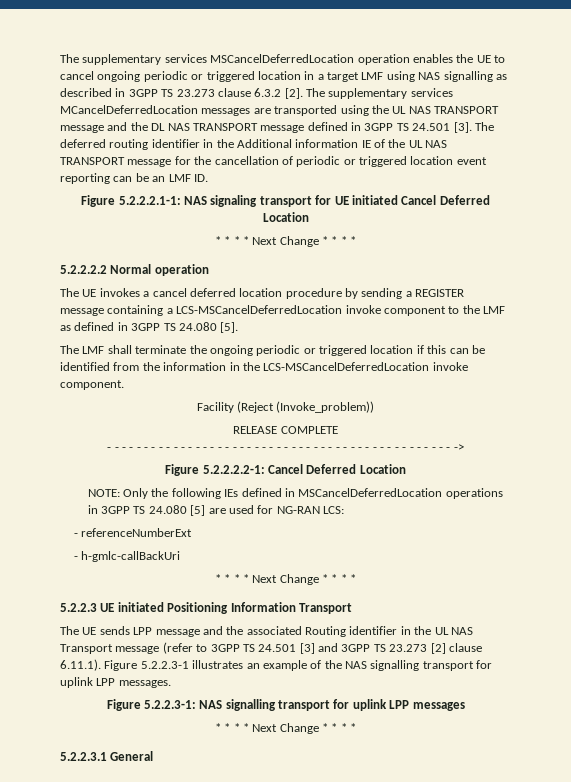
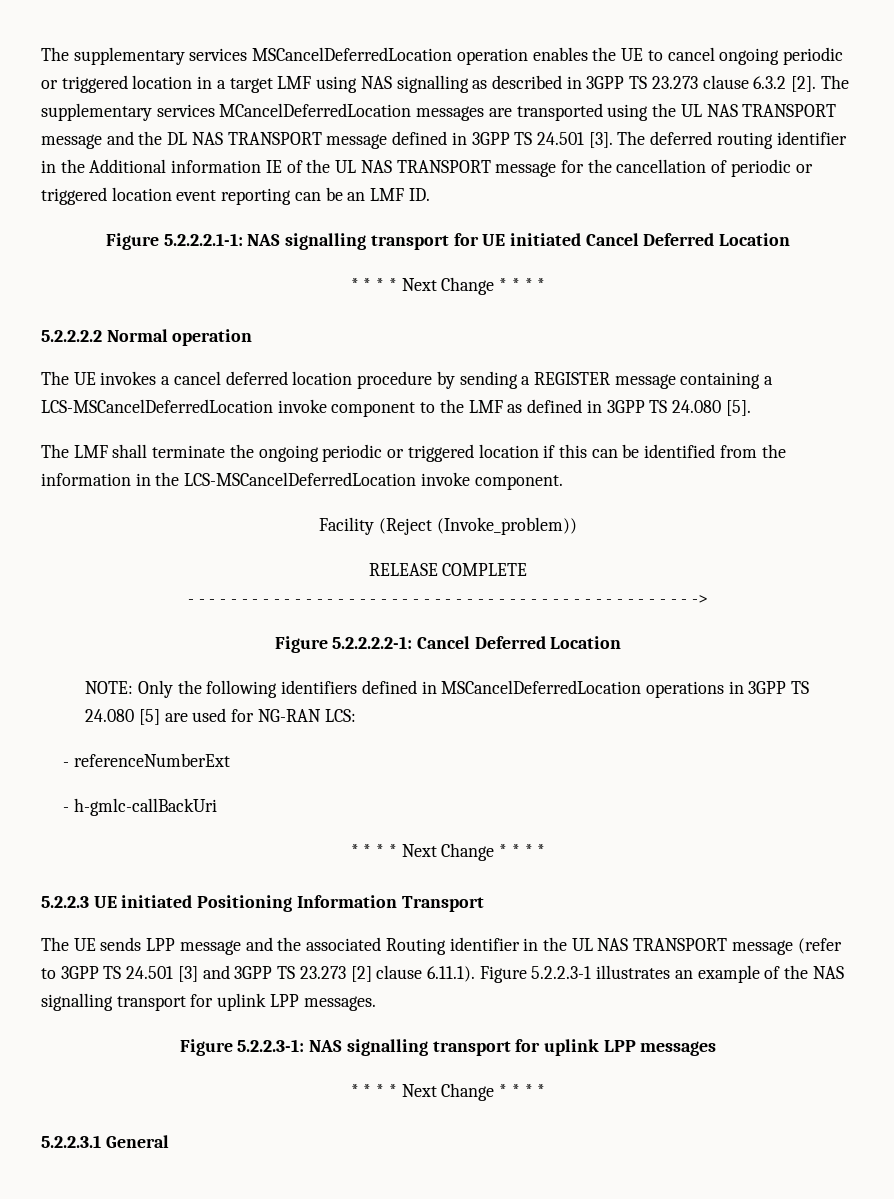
- Figure 5.2.2.2.1-1: NAS signaling transport for UE initiated Cancel Deferred Location
+ Figure 5.2.2.2.1-1: NAS signalling transport for UE initiated Cancel Deferred Location
- NOTE: Only the following IEs defined in MSCancelDeferredLocation operations in 3GPP TS 24.080 [5] are used for NG-RAN LCS:
+ NOTE: Only the following identifiers defined in MSCancelDeferredLocation operations in 3GPP TS 24.080 [5] are used for NG-RAN LCS:
- The UE sends LPP message and the associated Routing identifier in the UL NAS Transport message (refer to 3GPP TS 24.501 [3] and 3GPP TS 23.273 [2] clause 6.11.1). Figure 5.2.2.3-1 illustrates an example of the NAS signalling transport for uplink LPP messages.
+ The UE sends LPP message and the associated Routing identifier in the UL NAS TRANSPORT message (refer to 3GPP TS 24.501 [3] and 3GPP TS 23.273 [2] clause 6.11.1). Figure 5.2.2.3-1 illustrates an example of the NAS signalling transport for uplink LPP messages.

